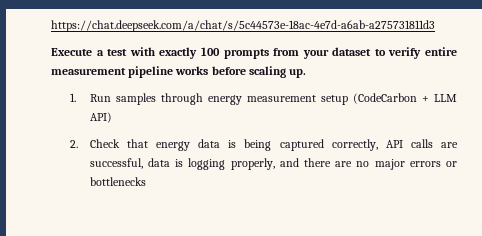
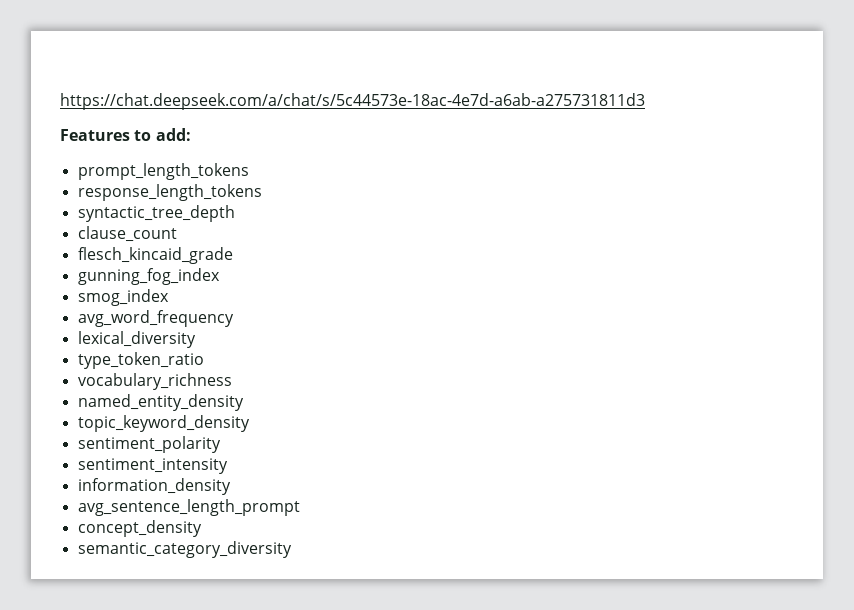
- Execute a test with exactly 100 prompts from your dataset to verify entire measurement pipeline works before scaling up.
- 1. Run samples through energy measurement setup (CodeCarbon + LLM API)
- 2. Check that energy data is being captured correctly, API calls are successful, data is logging properly, and there are no major errors or bottlenecks
+ Features to add:
+ prompt_length_tokens
+ response_length_tokens
+ syntactic_tree_depth
+ clause_count
+ flesch_kincaid_grade
+ gunning_fog_index
+ smog_index
+ avg_word_frequency
+ lexical_diversity
+ type_token_ratio
+ vocabulary_richness
+ named_entity_density
+ topic_keyword_density
+ sentiment_polarity
+ sentiment_intensity
+ information_density
+ avg_sentence_length_prompt
+ concept_density
+ semantic_category_diversity

